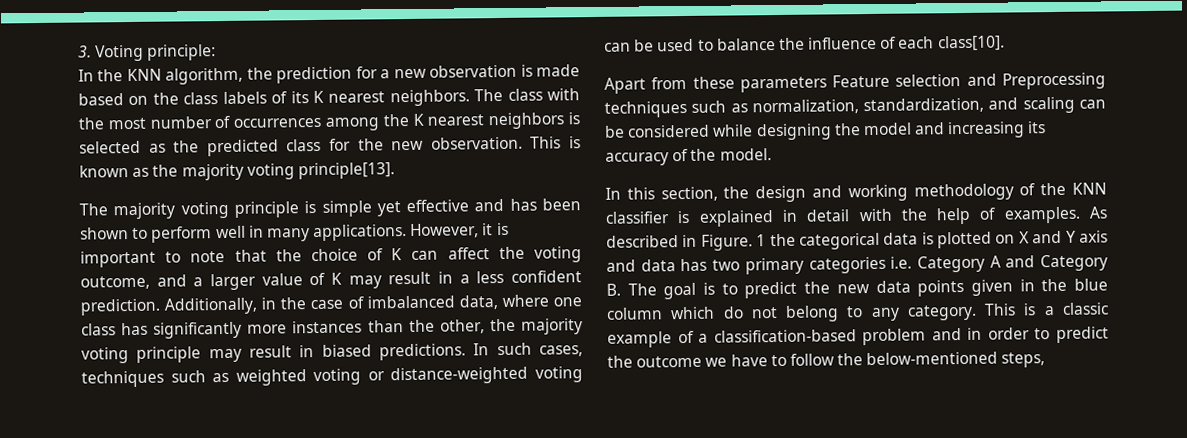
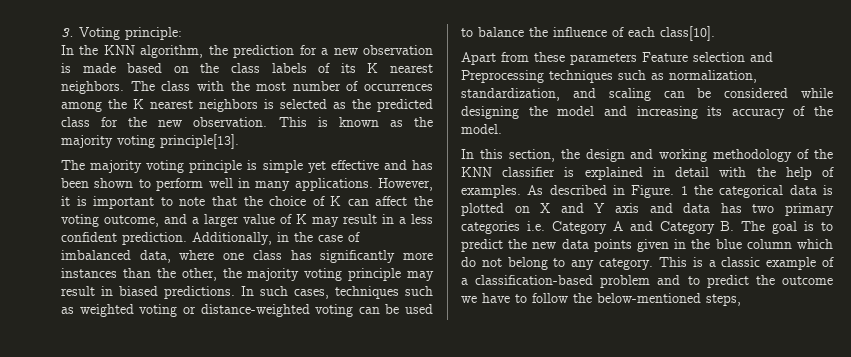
- This is a classic example of a classification-based problem and in order to predict the outcome we have to follow the below-mentioned steps,
+ This is a classic example of a classification-based problem and to predict the outcome we have to follow the below-mentioned steps,

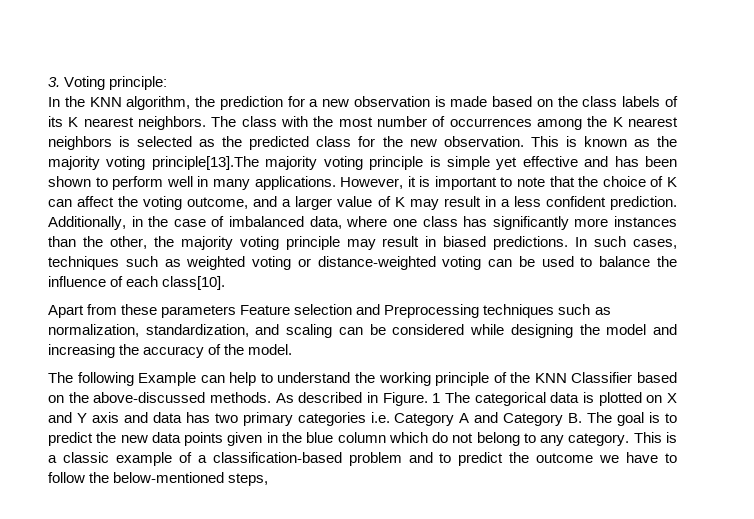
- This is known as the majority voting principle[13].
- The majority voting principle is simple yet effective and has been shown to perform well in many applications.
+ This is known as the majority voting principle[13].The majority voting principle is simple yet effective and has been shown to perform well in many applications.
- Apart from these parameters Feature selection and Preprocessing techniques such as normalization, standardization, and scaling can be considered while designing the model and increasing its accuracy of the model.
+ Apart from these parameters Feature selection and Preprocessing techniques such as normalization, standardization, and scaling can be considered while designing the model and increasing the accuracy of the model.
- In this section, the design and working methodology of the KNN classifier is explained in detail with the help of examples.
+ The following Example can help to understand the working principle of the KNN Classifier based on the above-discussed methods.
- 1 the categorical data is plotted on X and Y axis and data has two primary categories i.e. Category A and Category B. The goal is to predict the new data points given in the blue column which do not belong to any category.
+ 1 The categorical data is plotted on X and Y axis and data has two primary categories i.e. Category A and Category B. The goal is to predict the new data points given in the blue column which do not belong to any category.

